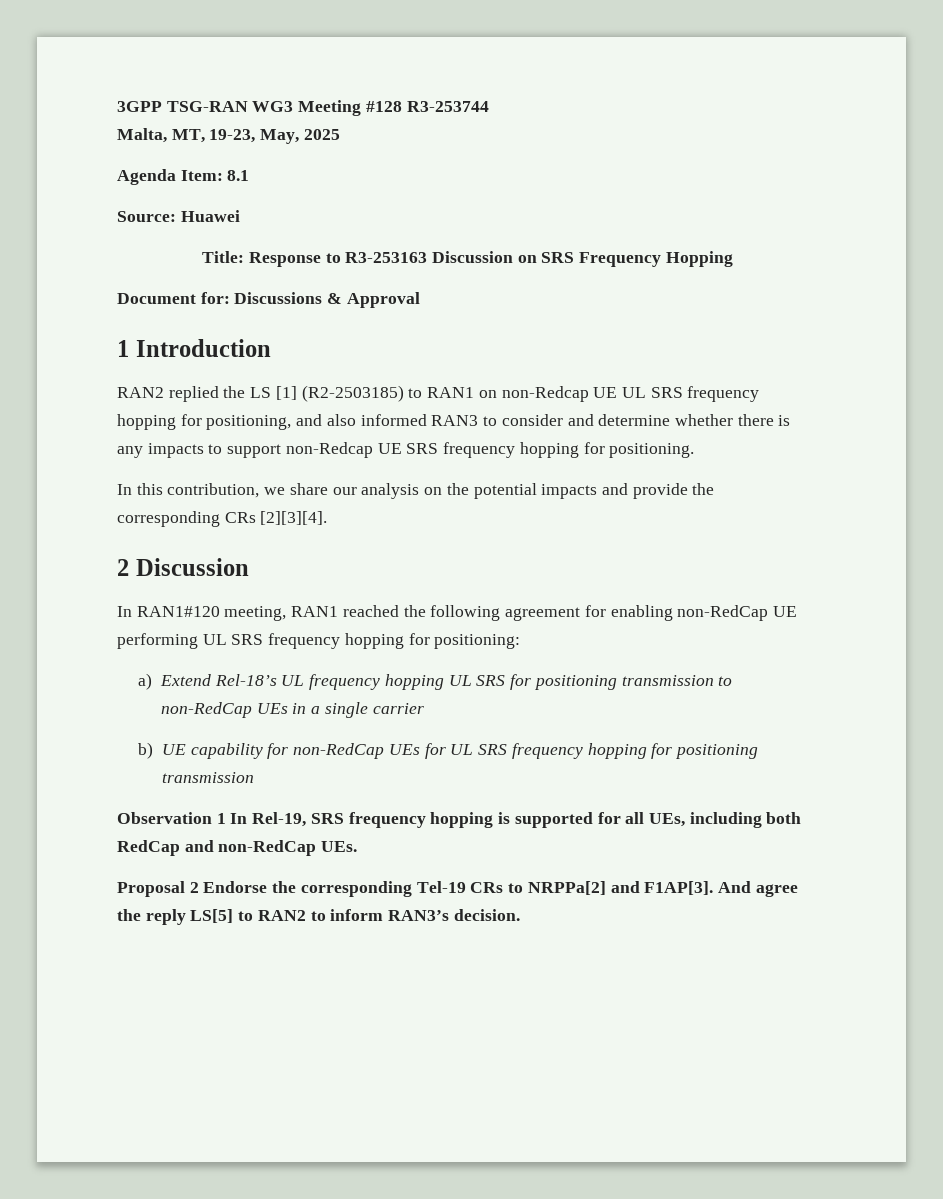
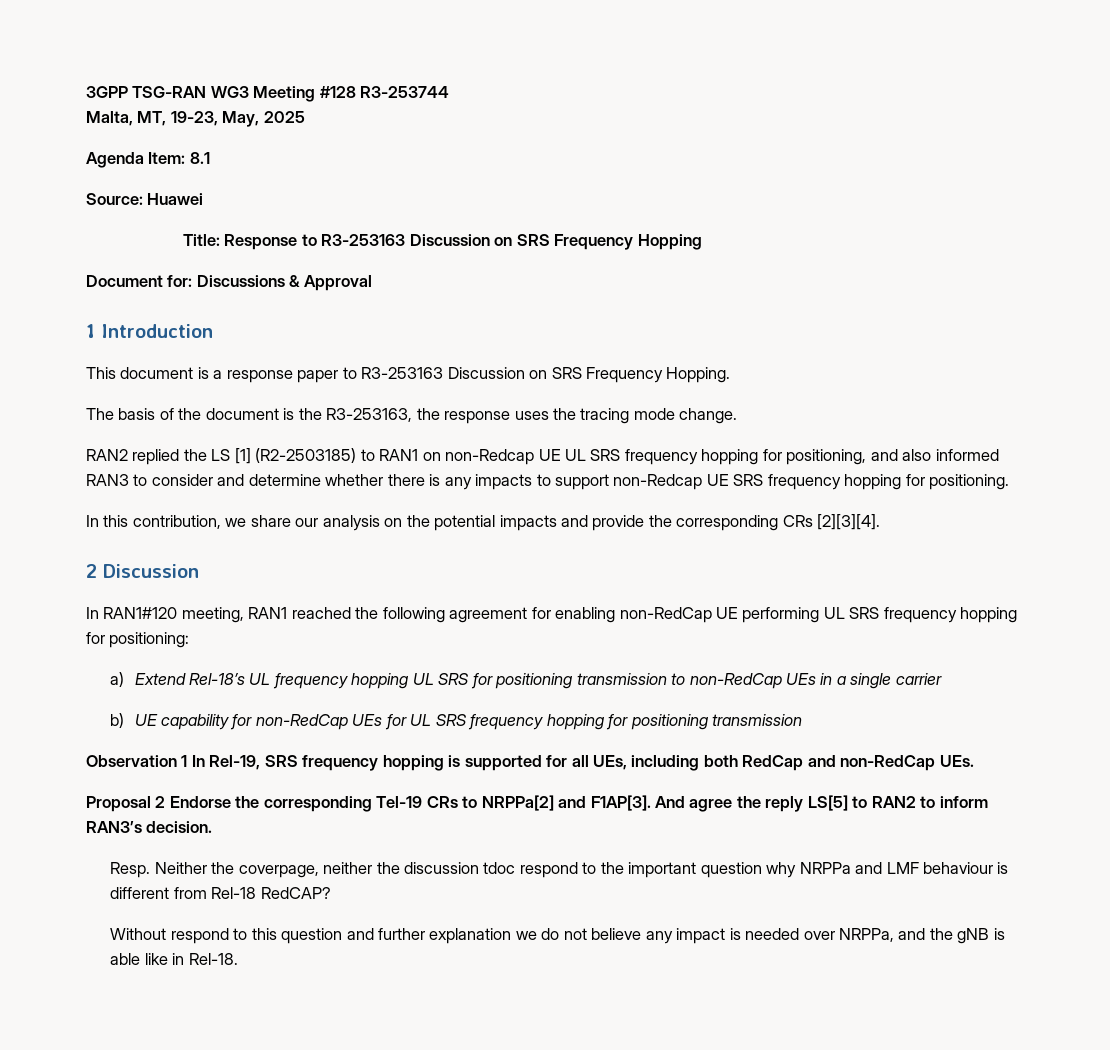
+ This document is a response paper to R3-253163 Discussion on SRS Frequency Hopping.
+ The basis of the document is the R3-253163, the response uses the tracing mode change.
+ Resp. Neither the coverpage, neither the discussion tdoc respond to the important question why NRPPa and LMF behaviour is different from Rel-18 RedCAP?
+ Without respond to this question and further explanation we do not believe any impact is needed over NRPPa, and the gNB is able like in Rel-18.

